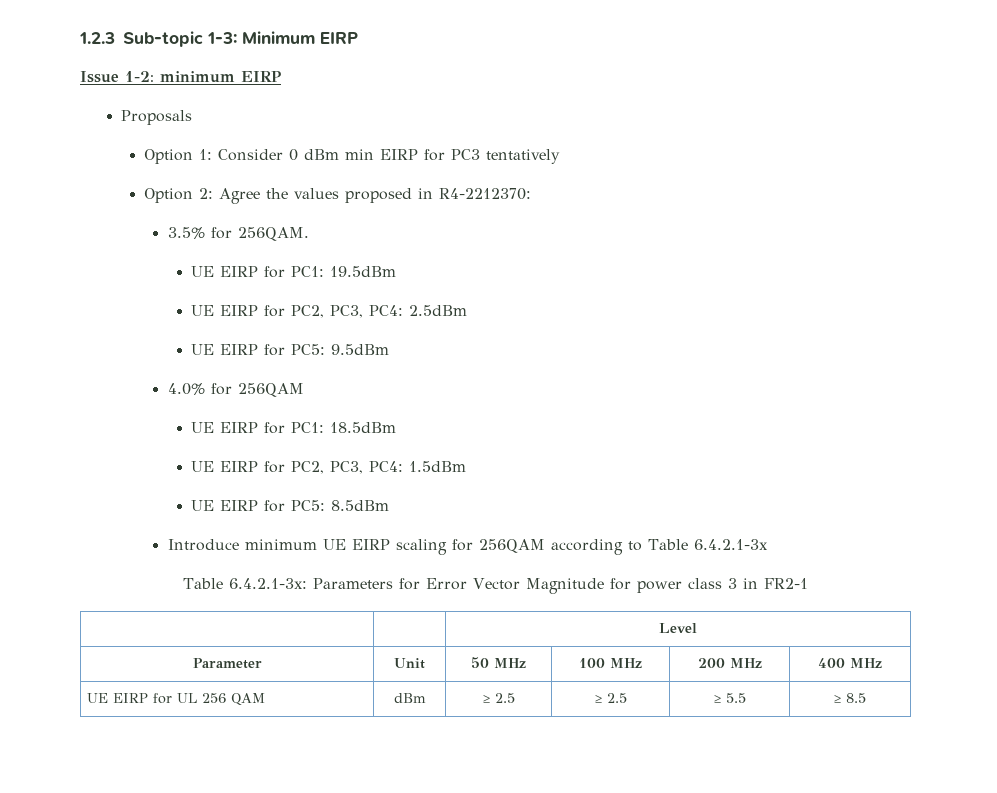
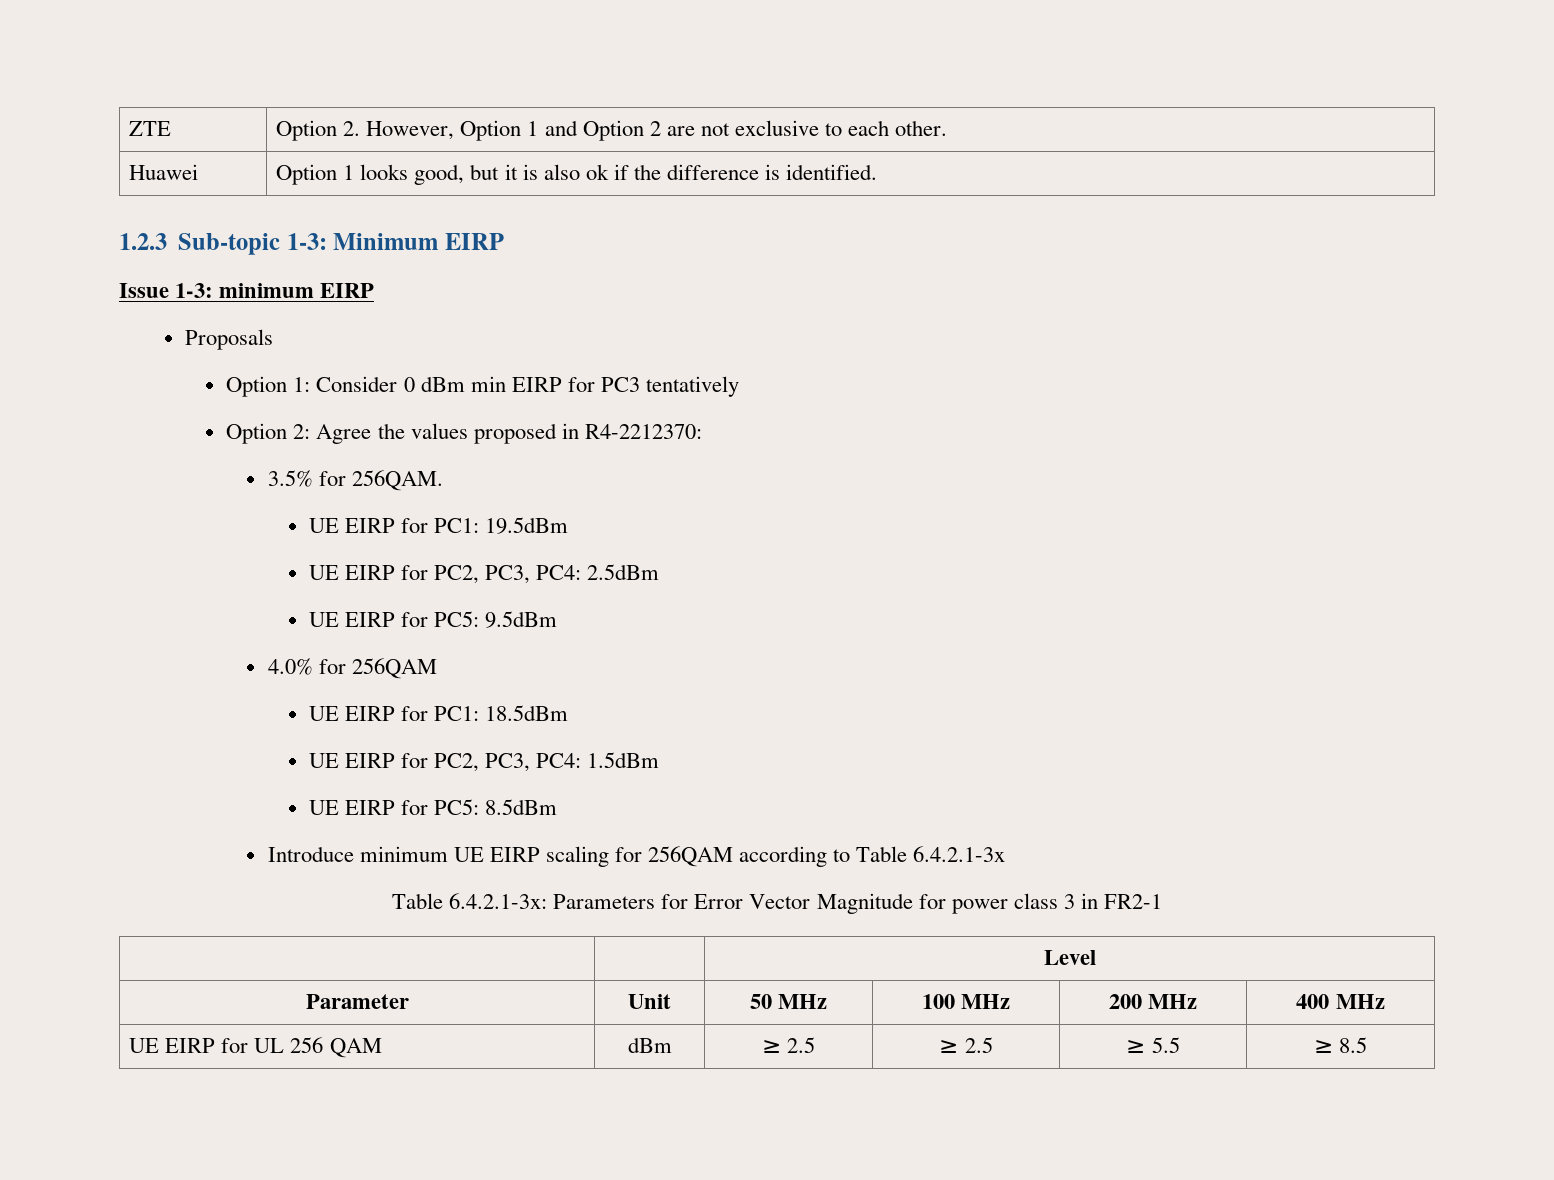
+ ZTE | Option 2. However, Option 1 and Option 2 are not exclusive to each other.
+ Huawei | Option 1 looks good, but it is also ok if the difference is identified.
- Issue 1-2: minimum EIRP
+ Issue 1-3: minimum EIRP

